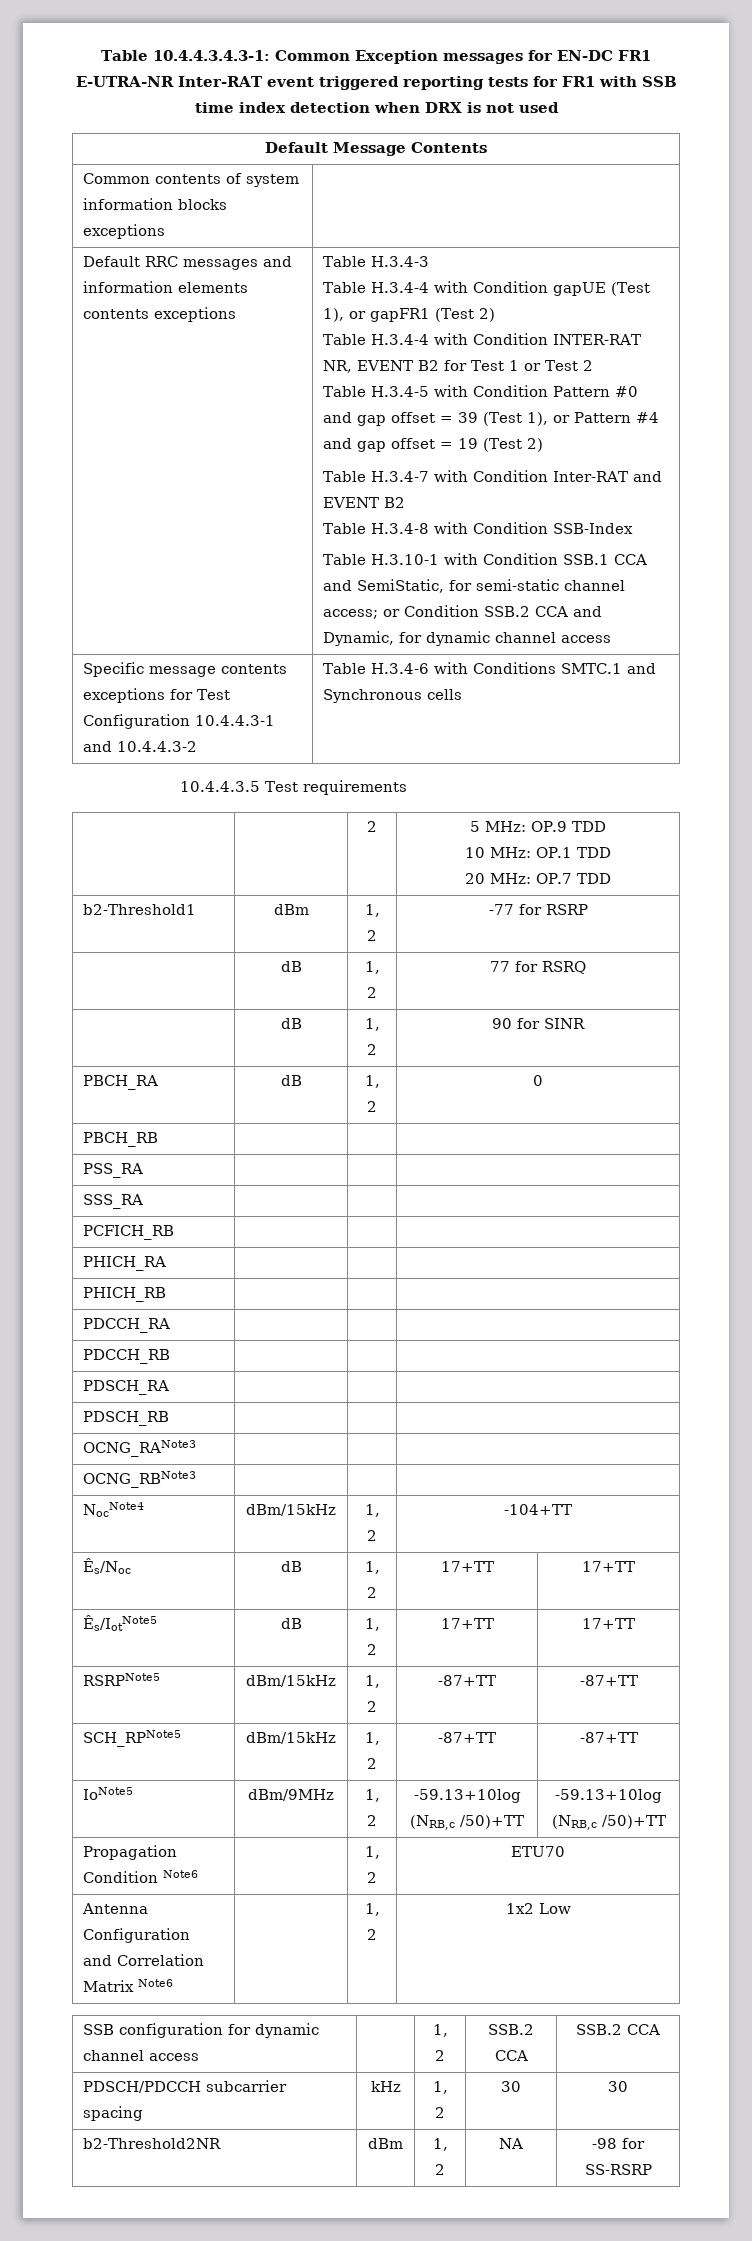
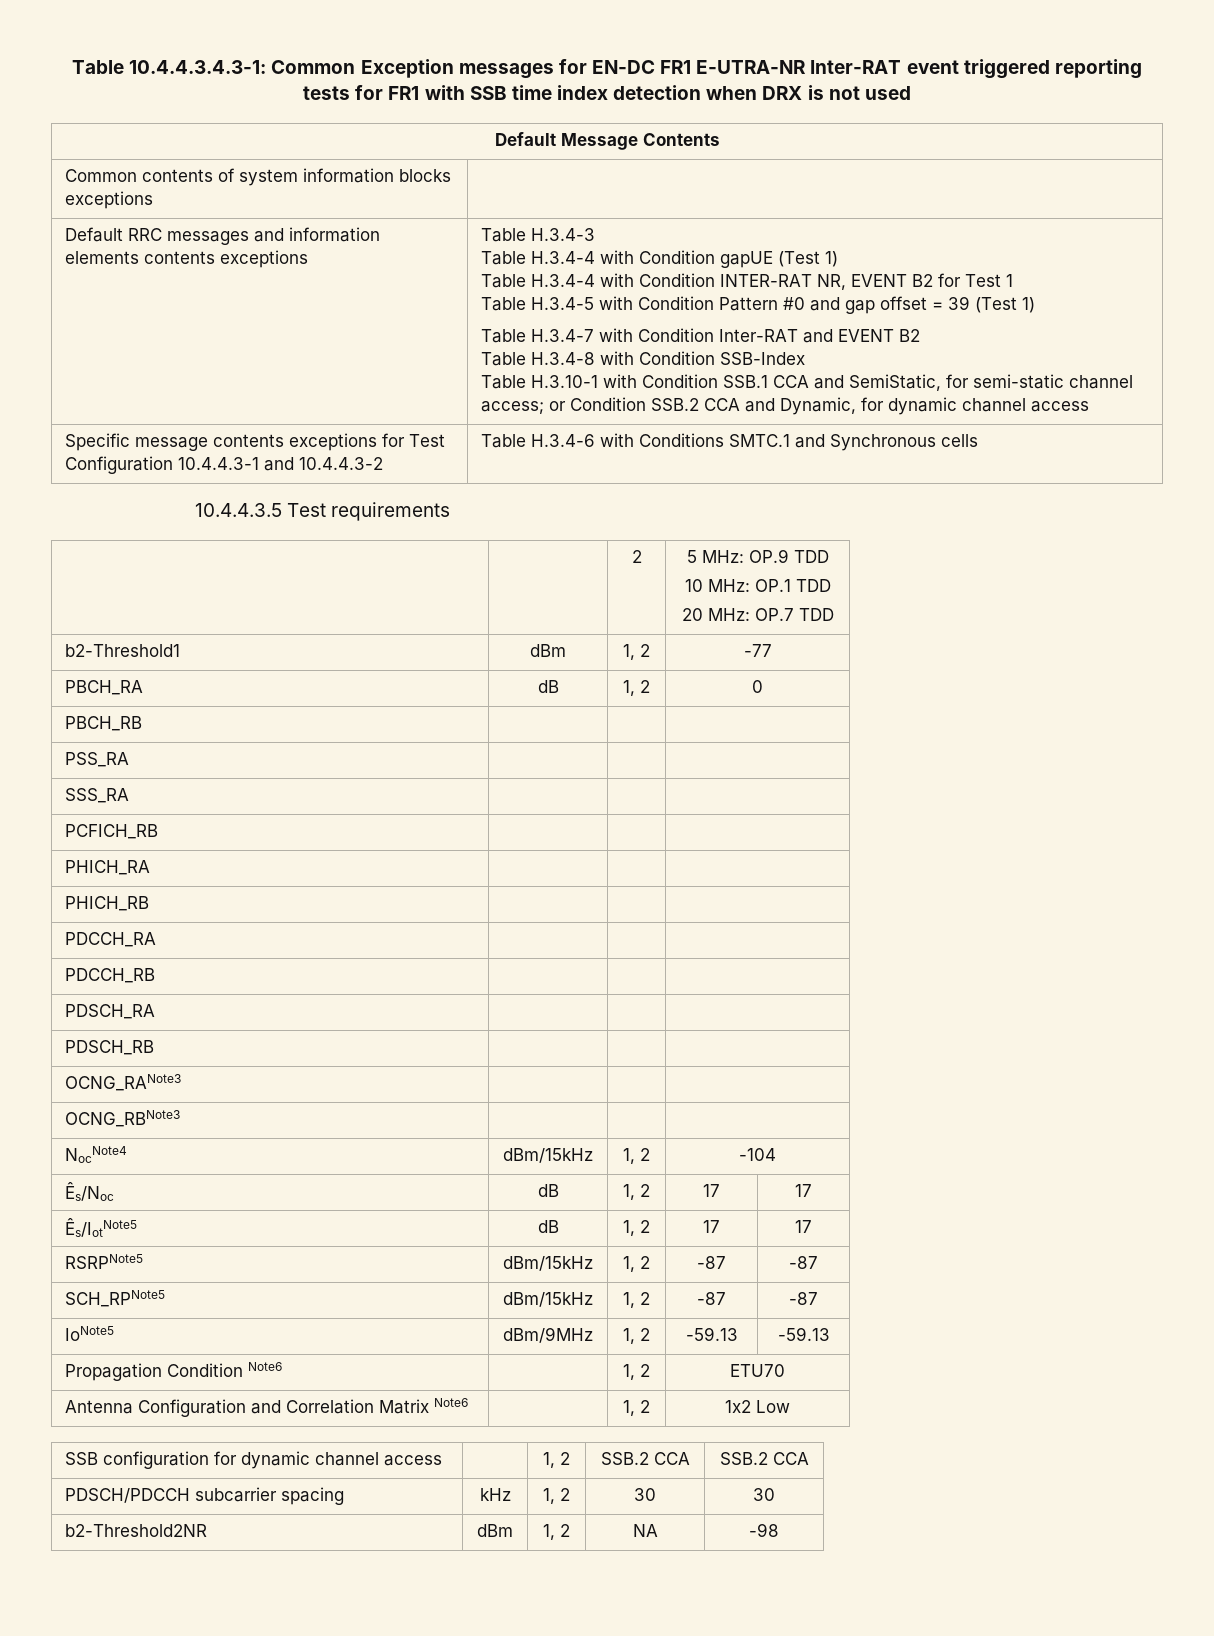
- Table H.3.4-4 with Condition gapUE (Test 1), or gapFR1 (Test 2)
+ Table H.3.4-4 with Condition gapUE (Test 1)
- Table H.3.4-4 with Condition INTER-RAT NR, EVENT B2 for Test 1 or Test 2
+ Table H.3.4-4 with Condition INTER-RAT NR, EVENT B2 for Test 1
- Table H.3.4-5 with Condition Pattern #0 and gap offset = 39 (Test 1), or Pattern #4 and gap offset = 19 (Test 2)
+ Table H.3.4-5 with Condition Pattern #0 and gap offset = 39 (Test 1)
- b2-Threshold1 | dBm | 1, 2 | -77 for RSRP
- | dB | 1, 2 | 77 for RSRQ
- | dB | 1, 2 | 90 for SINR
+ b2-Threshold1 | dBm | 1, 2 | -77
- NocNote4 | dBm/15kHz | 1, 2 | -104+TT
+ NocNote4 | dBm/15kHz | 1, 2 | -104
- Ês/Noc | dB | 1, 2 | 17+TT | 17+TT
+ Ês/Noc | dB | 1, 2 | 17 | 17
- Ês/IotNote5 | dB | 1, 2 | 17+TT | 17+TT
+ Ês/IotNote5 | dB | 1, 2 | 17 | 17
- RSRPNote5 | dBm/15kHz | 1, 2 | -87+TT | -87+TT
+ RSRPNote5 | dBm/15kHz | 1, 2 | -87 | -87
- SCH_RPNote5 | dBm/15kHz | 1, 2 | -87+TT | -87+TT
+ SCH_RPNote5 | dBm/15kHz | 1, 2 | -87 | -87
- IoNote5 | dBm/9MHz | 1, 2 | -59.13+10log (NRB,c /50)+TT | -59.13+10log (NRB,c /50)+TT
+ IoNote5 | dBm/9MHz | 1, 2 | -59.13 | -59.13
- b2-Threshold2NR | dBm | 1, 2 | NA | -98 for SS-RSRP
+ b2-Threshold2NR | dBm | 1, 2 | NA | -98

